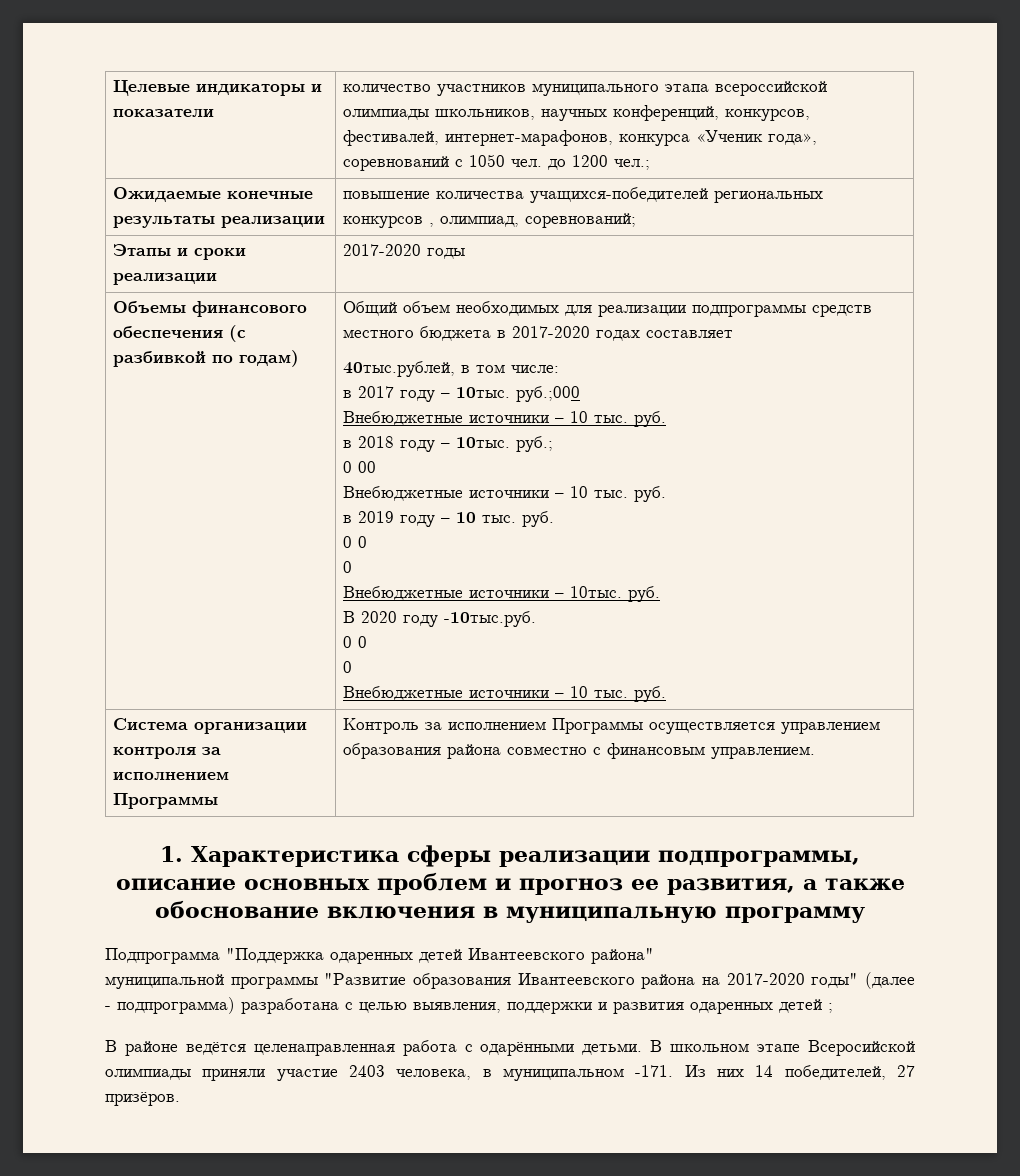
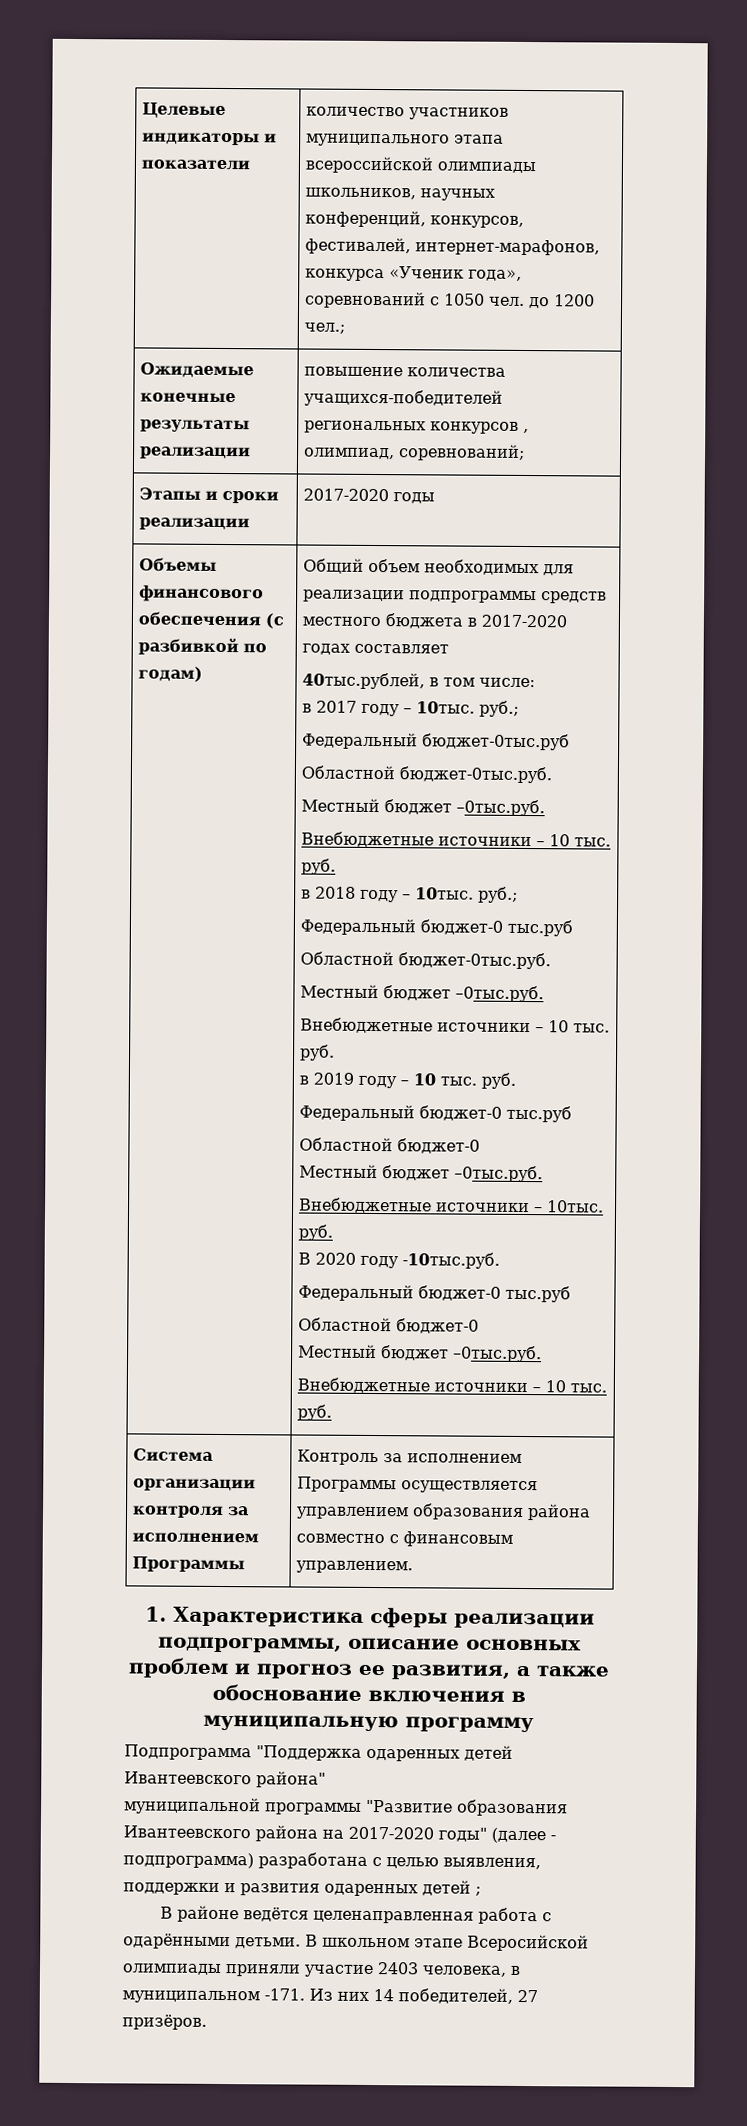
- в 2017 году – 10тыс. руб.;000
+ в 2017 году – 10тыс. руб.;
+ Федеральный бюджет-0тыс.руб
+ Областной бюджет-0тыс.руб.
+ Местный бюджет –0тыс.руб.
  в 2018 году – 10тыс. руб.;
- 0 00
+ Федеральный бюджет-0 тыс.руб
+ Областной бюджет-0тыс.руб.
+ Местный бюджет –0тыс.руб.
  в 2019 году – 10 тыс. руб.
- 0 0
- 0
+ Федеральный бюджет-0 тыс.руб
+ Областной бюджет-0
+ Местный бюджет –0тыс.руб.
  В 2020 году -10тыс.руб.
- 0 0
- 0
+ Федеральный бюджет-0 тыс.руб
+ Областной бюджет-0
+ Местный бюджет –0тыс.руб.

